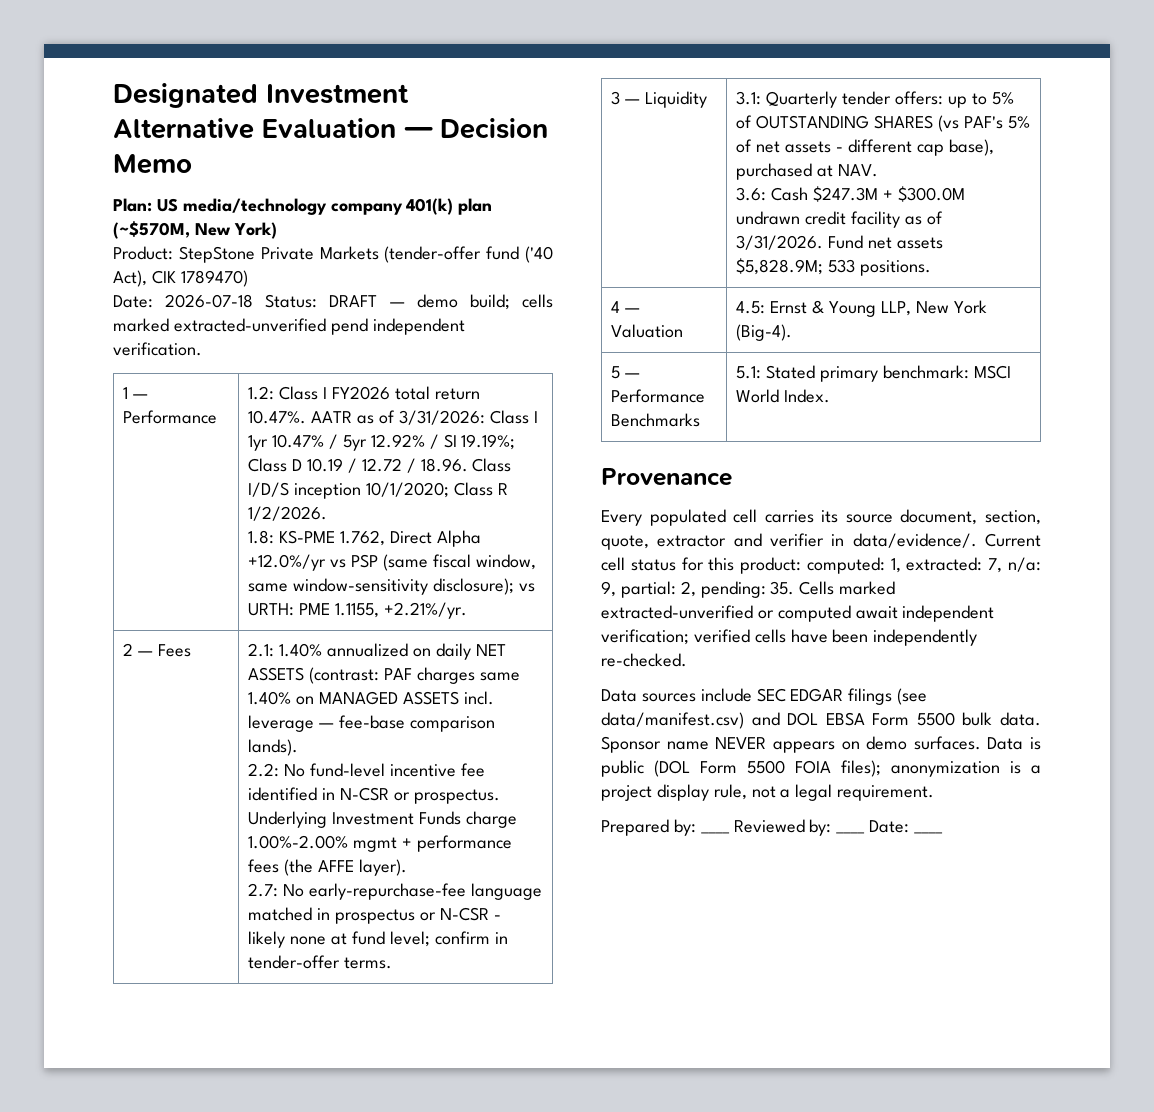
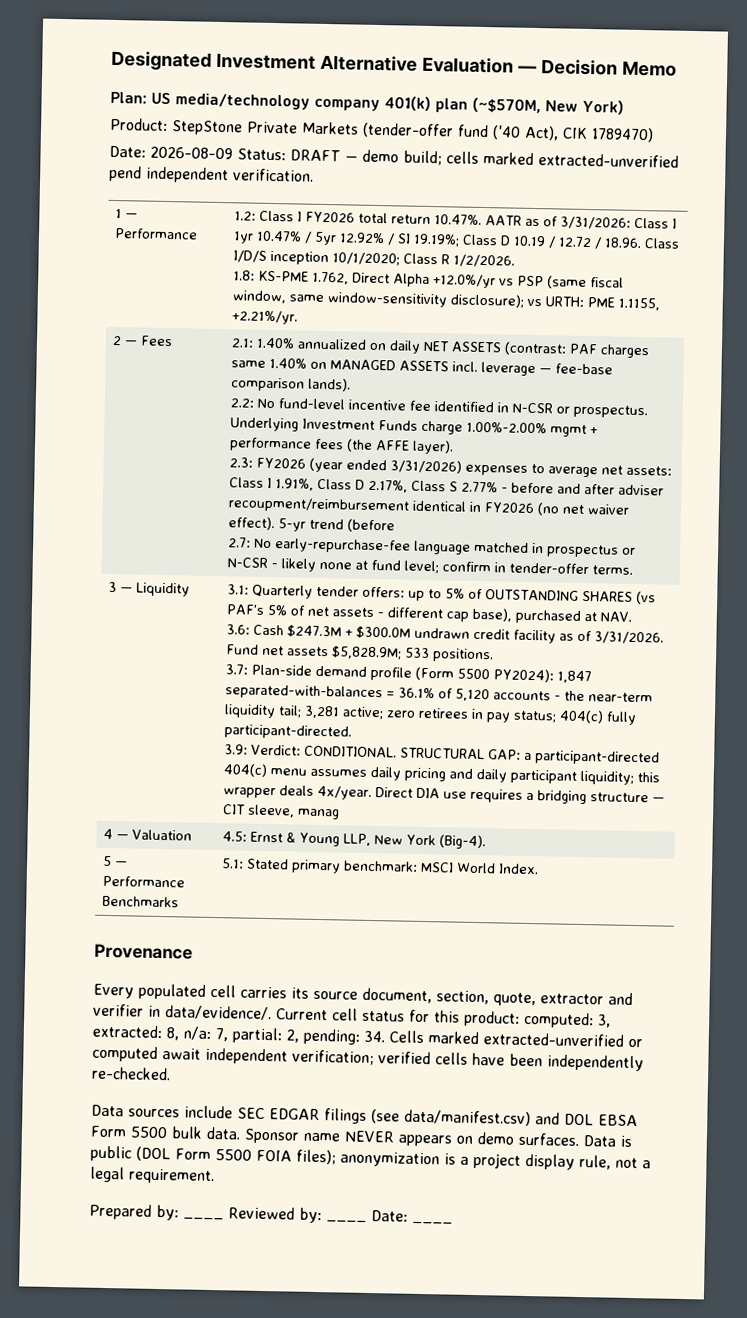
- Date: 2026-07-18 Status: DRAFT — demo build; cells marked extracted-unverified pend independent verification.
+ Date: 2026-08-09 Status: DRAFT — demo build; cells marked extracted-unverified pend independent verification.
+ 2.3: FY2026 (year ended 3/31/2026) expenses to average net assets: Class I 1.91%, Class D 2.17%, Class S 2.77% - before and after adviser recoupment/reimbursement identical in FY2026 (no net waiver effect). 5-yr trend (before
+ 3.7: Plan-side demand profile (Form 5500 PY2024): 1,847 separated-with-balances = 36.1% of 5,120 accounts - the near-term liquidity tail; 3,281 active; zero retirees in pay status; 404(c) fully participant-directed.
+ 3.9: Verdict: CONDITIONAL. STRUCTURAL GAP: a participant-directed 404(c) menu assumes daily pricing and daily participant liquidity; this wrapper deals 4x/year. Direct DIA use requires a bridging structure — CIT sleeve, manag
- Current cell status for this product: computed: 1, extracted: 7, n/a: 9, partial: 2, pending: 35. Cells marked extracted-unverified or computed await independent verification; verified cells have been independently re-checked.
+ Current cell status for this product: computed: 3, extracted: 8, n/a: 7, partial: 2, pending: 34. Cells marked extracted-unverified or computed await independent verification; verified cells have been independently re-checked.

